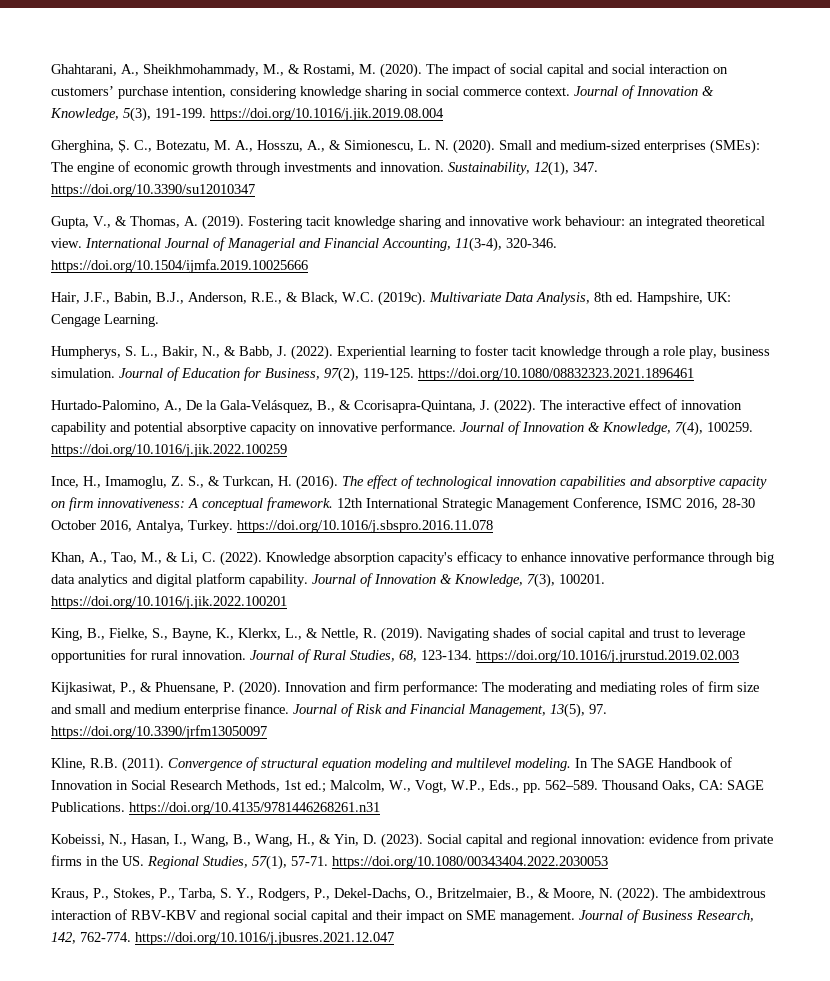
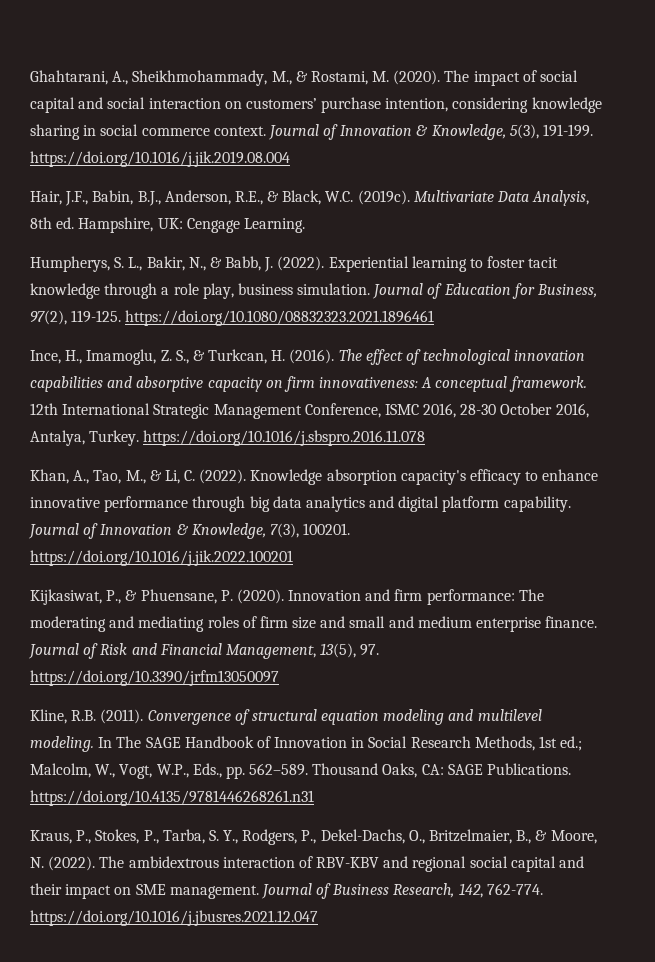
- Gherghina, Ș. C., Botezatu, M. A., Hosszu, A., & Simionescu, L. N. (2020). Small and medium-sized enterprises (SMEs): The engine of economic growth through investments and innovation. Sustainability, 12(1), 347. https://doi.org/10.3390/su12010347
- Gupta, V., & Thomas, A. (2019). Fostering tacit knowledge sharing and innovative work behaviour: an integrated theoretical view. International Journal of Managerial and Financial Accounting, 11(3-4), 320-346. https://doi.org/10.1504/ijmfa.2019.10025666
- Hurtado-Palomino, A., De la Gala-Velásquez, B., & Ccorisapra-Quintana, J. (2022). The interactive effect of innovation capability and potential absorptive capacity on innovative performance. Journal of Innovation & Knowledge, 7(4), 100259. https://doi.org/10.1016/j.jik.2022.100259
- King, B., Fielke, S., Bayne, K., Klerkx, L., & Nettle, R. (2019). Navigating shades of social capital and trust to leverage opportunities for rural innovation. Journal of Rural Studies, 68, 123-134. https://doi.org/10.1016/j.jrurstud.2019.02.003
- Kobeissi, N., Hasan, I., Wang, B., Wang, H., & Yin, D. (2023). Social capital and regional innovation: evidence from private firms in the US. Regional Studies, 57(1), 57-71. https://doi.org/10.1080/00343404.2022.2030053

